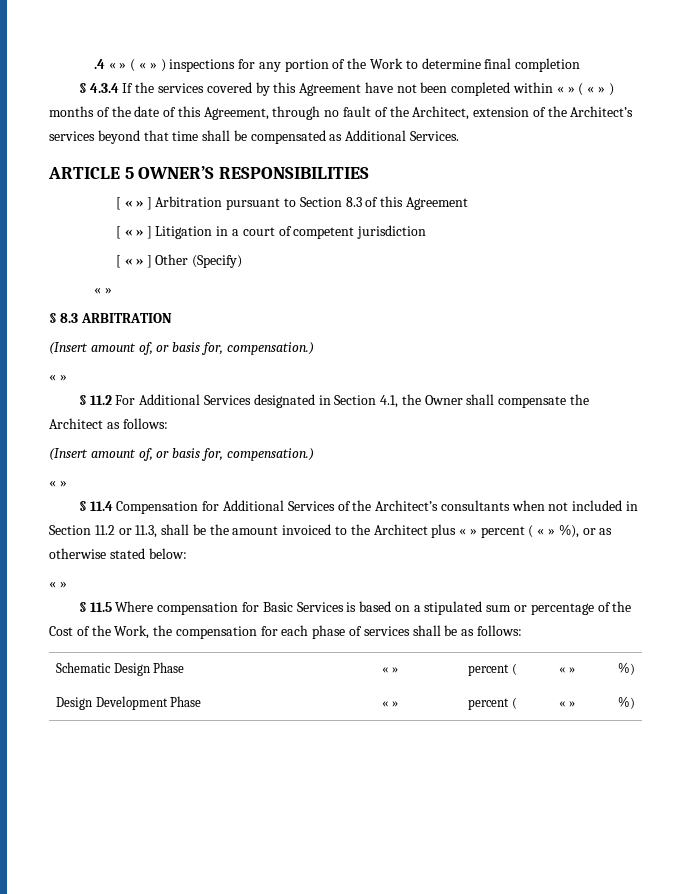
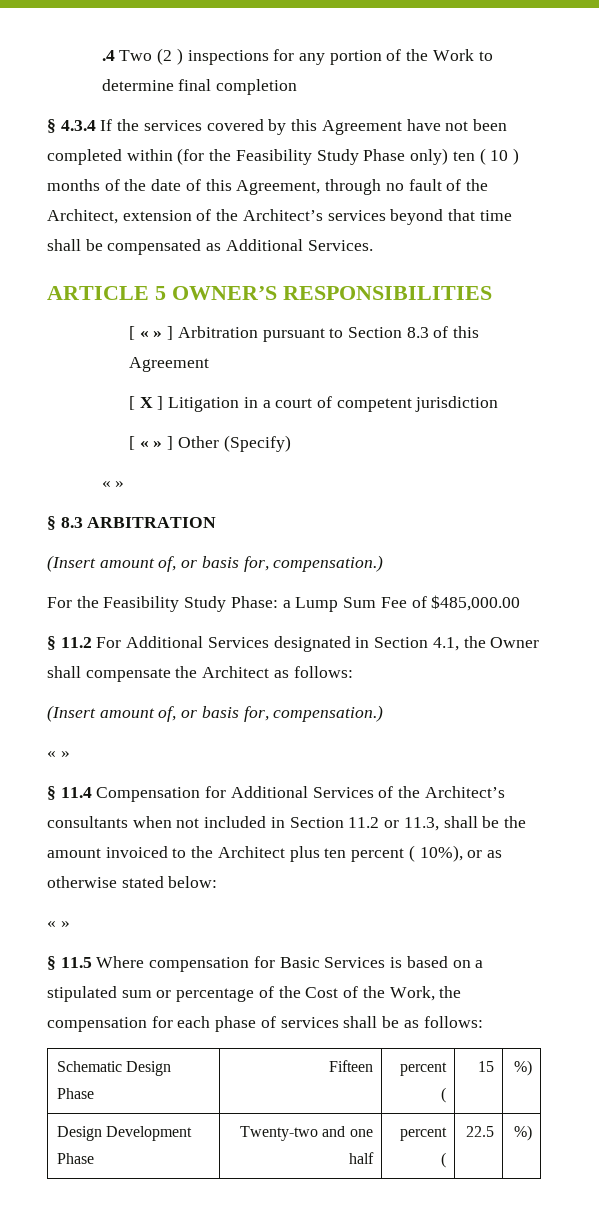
- .4 « » ( « » ) inspections for any portion of the Work to determine final completion
+ .4 Two (2 ) inspections for any portion of the Work to determine final completion
- § 4.3.4 If the services covered by this Agreement have not been completed within « » ( « » ) months of the date of this Agreement, through no fault of the Architect, extension of the Architect’s services beyond that time shall be compensated as Additional Services.
+ § 4.3.4 If the services covered by this Agreement have not been completed within (for the Feasibility Study Phase only) ten ( 10 ) months of the date of this Agreement, through no fault of the Architect, extension of the Architect’s services beyond that time shall be compensated as Additional Services.
- [ « » ] Litigation in a court of competent jurisdiction
+ [ X ] Litigation in a court of competent jurisdiction
  § 8.3 ARBITRATION
  (Insert amount of, or basis for, compensation.)
- « »
+ For the Feasibility Study Phase: a Lump Sum Fee of $485,000.00
- § 11.4 Compensation for Additional Services of the Architect’s consultants when not included in Section 11.2 or 11.3, shall be the amount invoiced to the Architect plus « » percent ( « » %), or as otherwise stated below:
+ § 11.4 Compensation for Additional Services of the Architect’s consultants when not included in Section 11.2 or 11.3, shall be the amount invoiced to the Architect plus ten percent ( 10%), or as otherwise stated below:
- Schematic Design Phase | « » | percent ( | « » | %)
+ Schematic Design Phase | Fifteen | percent ( | 15 | %)
- Design Development Phase | « » | percent ( | « » | %)
+ Design Development Phase | Twenty-two and one half | percent ( | 22.5 | %)

